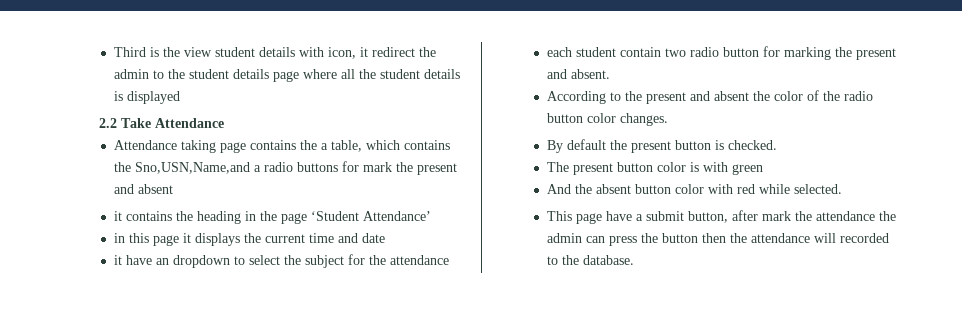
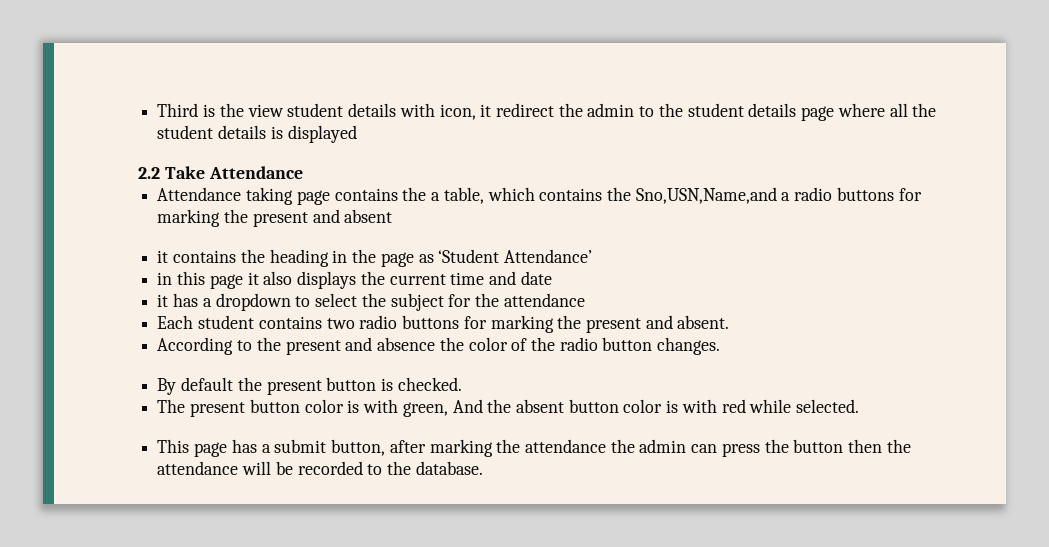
- Attendance taking page contains the a table, which contains the Sno,USN,Name,and a radio buttons for mark the present and absent
+ Attendance taking page contains the a table, which contains the Sno,USN,Name,and a radio buttons for marking the present and absent
- it contains the heading in the page ‘Student Attendance’
+ it contains the heading in the page as ‘Student Attendance’
- in this page it displays the current time and date
+ in this page it also displays the current time and date
- it have an dropdown to select the subject for the attendance
+ it has a dropdown to select the subject for the attendance
- each student contain two radio button for marking the present and absent.
+ Each student contains two radio buttons for marking the present and absent.
- According to the present and absent the color of the radio button color changes.
+ According to the present and absence the color of the radio button changes.
- The present button color is with green
- And the absent button color with red while selected.
+ The present button color is with green, And the absent button color is with red while selected.
- This page have a submit button, after mark the attendance the admin can press the button then the attendance will recorded to the database.
+ This page has a submit button, after marking the attendance the admin can press the button then the attendance will be recorded to the database.

